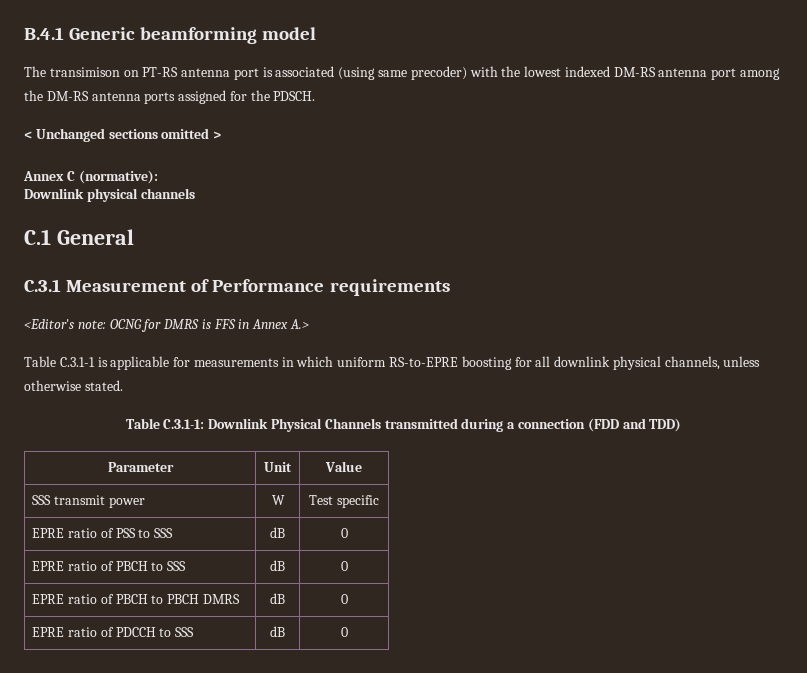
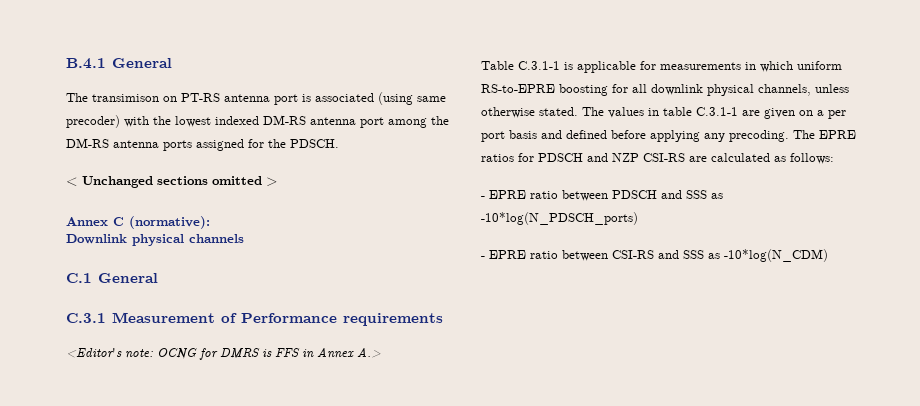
- B.4.1 Generic beamforming model
+ B.4.1 General
- Table C.3.1-1 is applicable for measurements in which uniform RS-to-EPRE boosting for all downlink physical channels, unless otherwise stated.
- Table C.3.1-1: Downlink Physical Channels transmitted during a connection (FDD and TDD)
- Parameter | Unit | Value
- SSS transmit power | W | Test specific
- EPRE ratio of PSS to SSS | dB | 0
- EPRE ratio of PBCH to SSS | dB | 0
- EPRE ratio of PBCH to PBCH DMRS | dB | 0
- EPRE ratio of PDCCH to SSS | dB | 0
+ Table C.3.1-1 is applicable for measurements in which uniform RS-to-EPRE boosting for all downlink physical channels, unless otherwise stated. The values in table C.3.1-1 are given on a per port basis and defined before applying any precoding. The EPRE ratios for PDSCH and NZP CSI-RS are calculated as follows:
+ - EPRE ratio between PDSCH and SSS as -10*log(N_PDSCH_ports)
+ - EPRE ratio between CSI-RS and SSS as -10*log(N_CDM)

